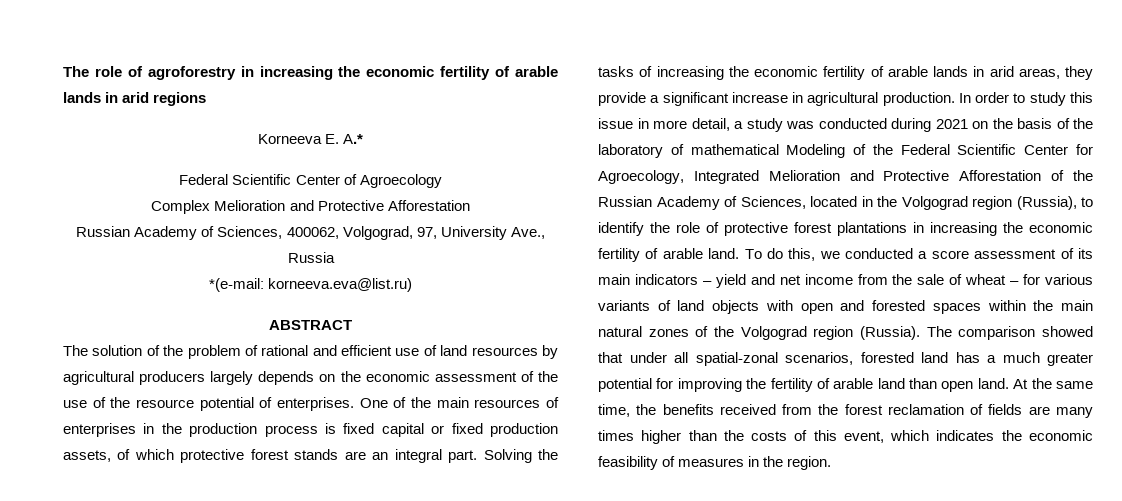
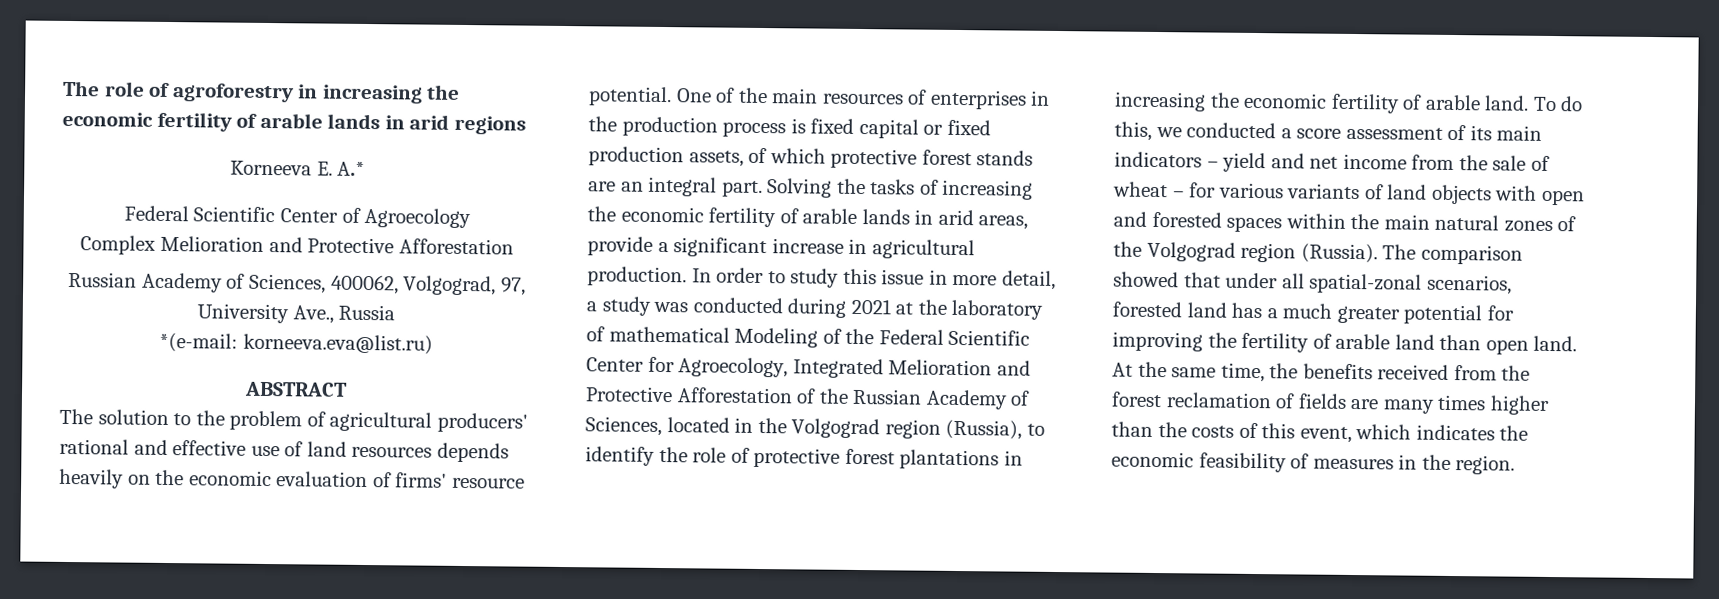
- The solution of the problem of rational and efficient use of land resources by agricultural producers largely depends on the economic assessment of the use of the resource potential of enterprises.
+ The solution to the problem of agricultural producers' rational and effective use of land resources depends heavily on the economic evaluation of firms' resource potential.
- Solving the tasks of increasing the economic fertility of arable lands in arid areas, they provide a significant increase in agricultural production.
+ Solving the tasks of increasing the economic fertility of arable lands in arid areas, provide a significant increase in agricultural production.
- In order to study this issue in more detail, a study was conducted during 2021 on the basis of the laboratory of mathematical Modeling of the Federal Scientific Center for Agroecology, Integrated Melioration and Protective Afforestation of the Russian Academy of Sciences, located in the Volgograd region (Russia), to identify the role of protective forest plantations in increasing the economic fertility of arable land.
+ In order to study this issue in more detail, a study was conducted during 2021 at the laboratory of mathematical Modeling of the Federal Scientific Center for Agroecology, Integrated Melioration and Protective Afforestation of the Russian Academy of Sciences, located in the Volgograd region (Russia), to identify the role of protective forest plantations in increasing the economic fertility of arable land.

